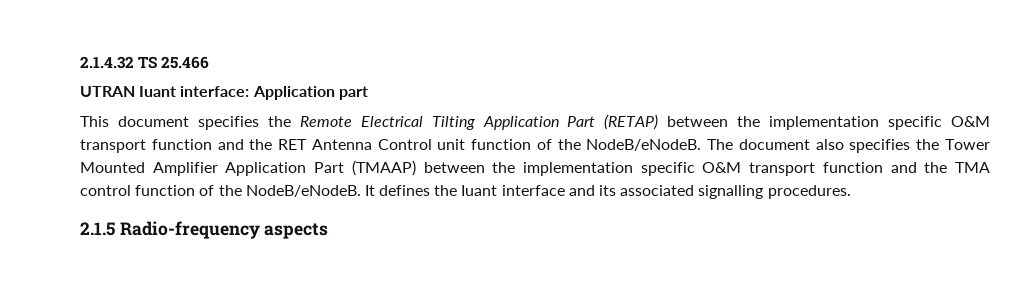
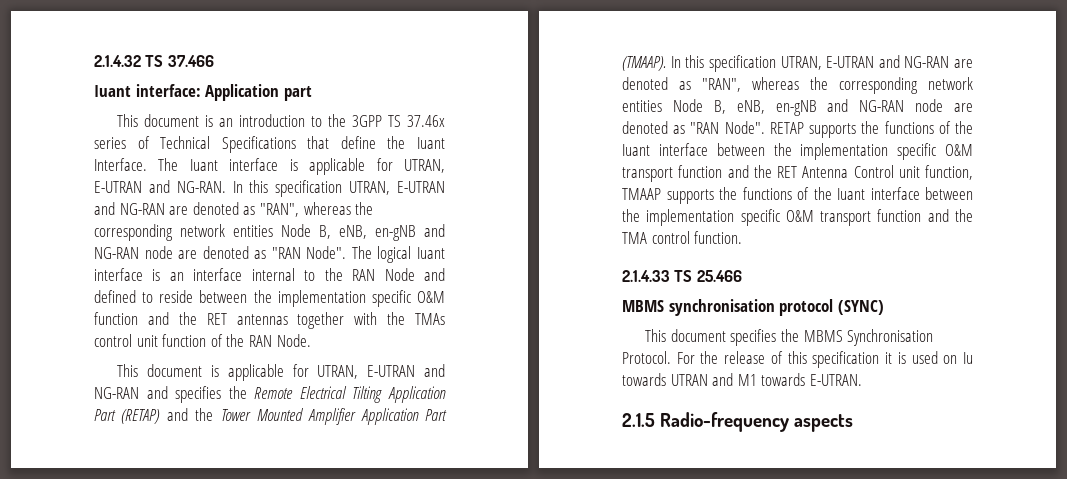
- 2.1.4.32 TS 25.466
- UTRAN Iuant interface: Application part
+ 2.1.4.32 TS 37.466
+ Iuant interface: Application part
- This document specifies the Remote Electrical Tilting Application Part (RETAP) between the implementation specific O&M transport function and the RET Antenna Control unit function of the NodeB/eNodeB. The document also specifies the Tower Mounted Amplifier Application Part (TMAAP) between the implementation specific O&M transport function and the TMA control function of the NodeB/eNodeB. It defines the Iuant interface and its associated signalling procedures.
+ This document is an introduction to the 3GPP TS 37.46x series of Technical Specifications that define the Iuant Interface. The Iuant interface is applicable for UTRAN, E-UTRAN and NG-RAN. In this specification UTRAN, E-UTRAN and NG-RAN are denoted as "RAN", whereas the corresponding network entities Node B, eNB, en-gNB and NG-RAN node are denoted as "RAN Node". The logical Iuant interface is an interface internal to the RAN Node and defined to reside between the implementation specific O&M function and the RET antennas together with the TMAs control unit function of the RAN Node.
+ This document is applicable for UTRAN, E-UTRAN and NG-RAN and specifies the Remote Electrical Tilting Application Part (RETAP) and the Tower Mounted Amplifier Application Part (TMAAP). In this specification UTRAN, E-UTRAN and NG-RAN are denoted as "RAN", whereas the corresponding network entities Node B, eNB, en-gNB and NG-RAN node are denoted as "RAN Node". RETAP supports the functions of the Iuant interface between the implementation specific O&M transport function and the RET Antenna Control unit function, TMAAP supports the functions of the Iuant interface between the implementation specific O&M transport function and the TMA control function.
+ 2.1.4.33 TS 25.466
+ MBMS synchronisation protocol (SYNC)
+ This document specifies the MBMS Synchronisation Protocol. For the release of this specification it is used on Iu towards UTRAN and M1 towards E-UTRAN.

